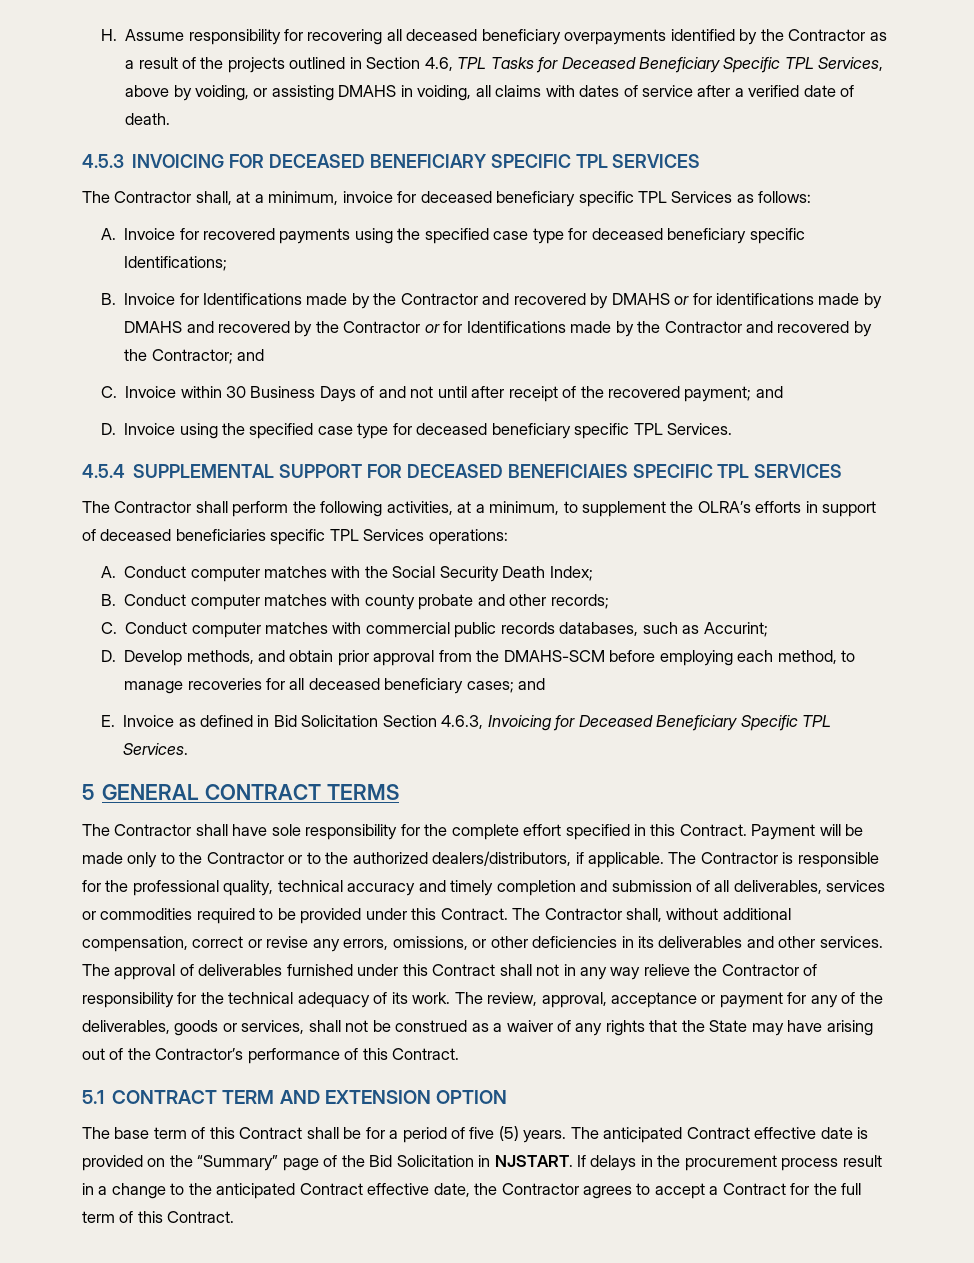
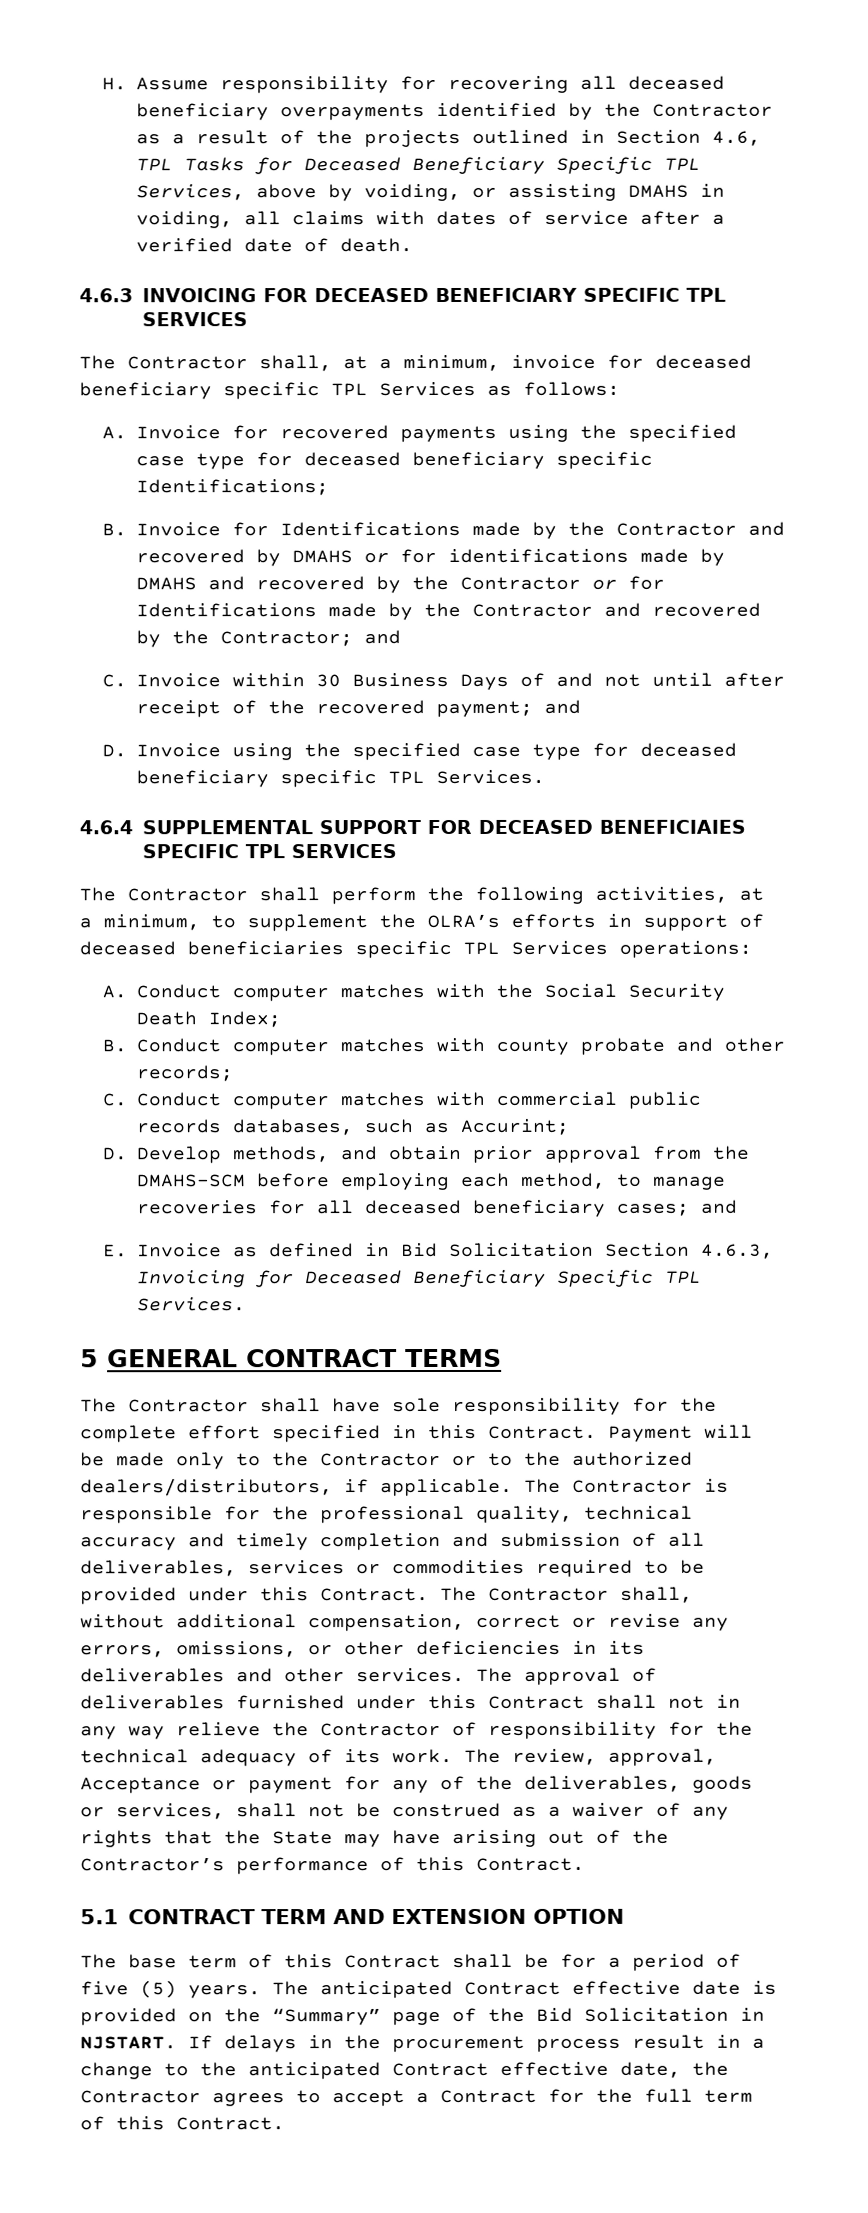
- 4.5.3 INVOICING FOR DECEASED BENEFICIARY SPECIFIC TPL SERVICES
+ 4.6.3 INVOICING FOR DECEASED BENEFICIARY SPECIFIC TPL SERVICES
- 4.5.4 SUPPLEMENTAL SUPPORT FOR DECEASED BENEFICIAIES SPECIFIC TPL SERVICES
+ 4.6.4 SUPPLEMENTAL SUPPORT FOR DECEASED BENEFICIAIES SPECIFIC TPL SERVICES
- The review, approval, acceptance or payment for any of the deliverables, goods or services, shall not be construed as a waiver of any rights that the State may have arising out of the Contractor’s performance of this Contract.
+ The review, approval, Acceptance or payment for any of the deliverables, goods or services, shall not be construed as a waiver of any rights that the State may have arising out of the Contractor’s performance of this Contract.

